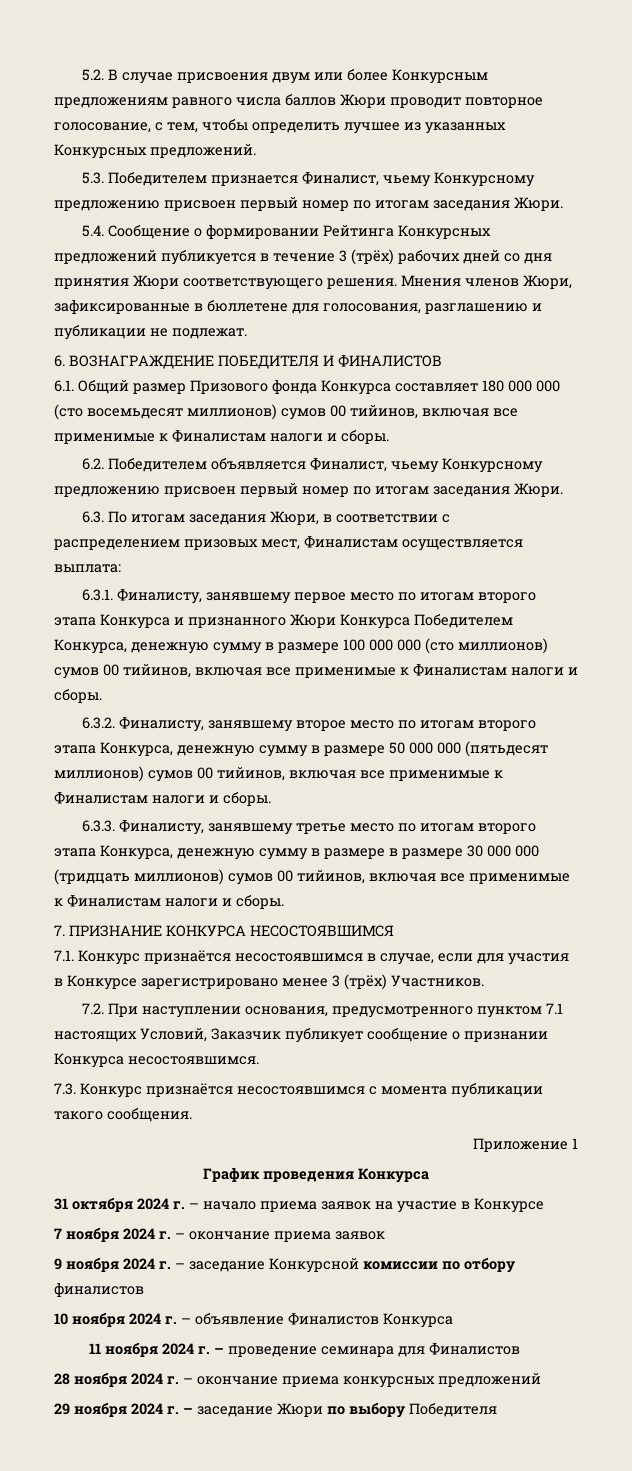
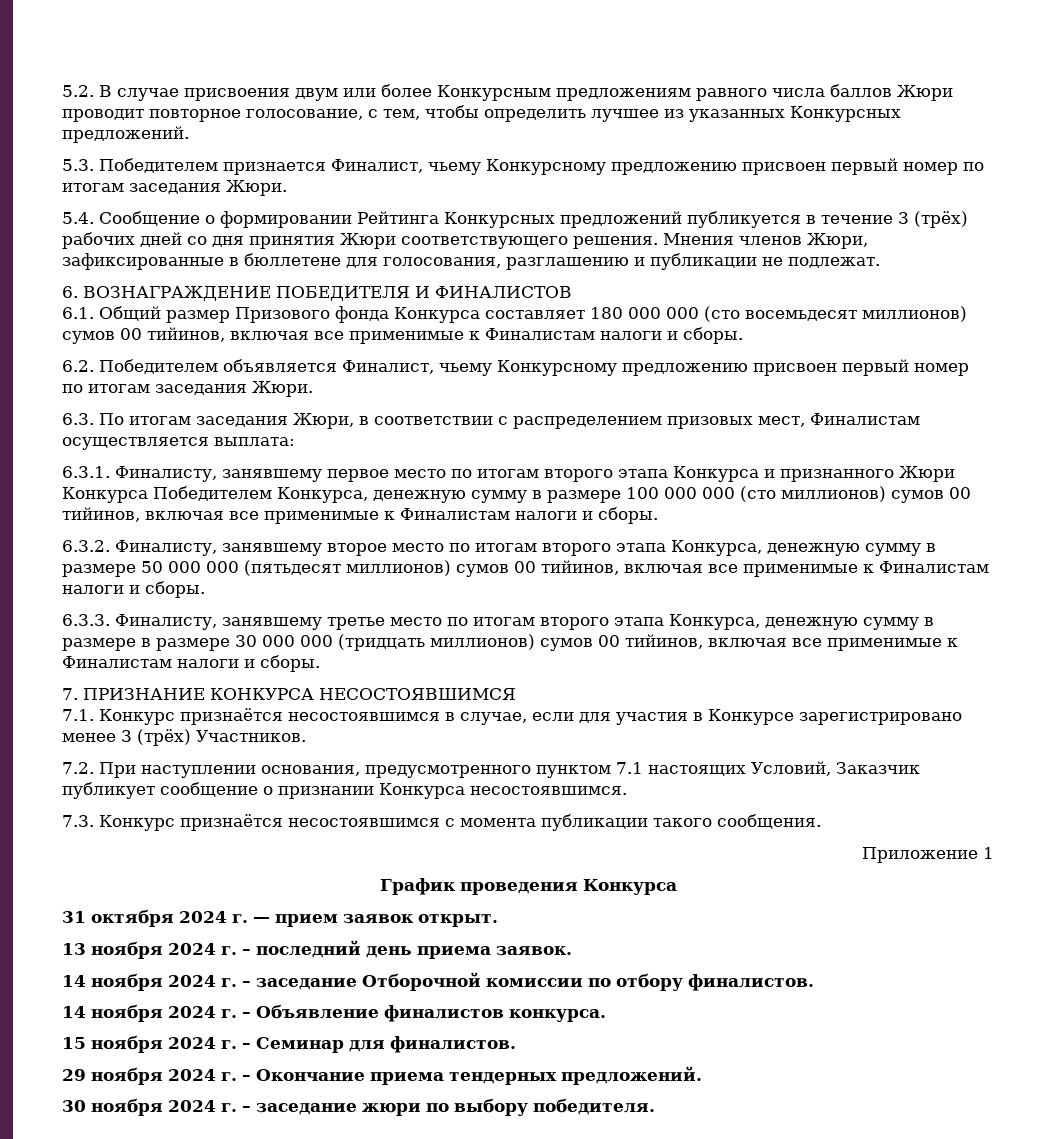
- 31 октября 2024 г. – начало приема заявок на участие в Конкурсе
- 7 ноября 2024 г. – окончание приема заявок
- 9 ноября 2024 г. – заседание Конкурсной комиссии по отбору финалистов
- 10 ноября 2024 г. – объявление Финалистов Конкурса
- 11 ноября 2024 г. – проведение семинара для Финалистов
- 28 ноября 2024 г. – окончание приема конкурсных предложений
+ 31 октября 2024 г. — прием заявок открыт.
+ 13 ноября 2024 г. – последний день приема заявок.
+ 14 ноября 2024 г. – заседание Отборочной комиссии по отбору финалистов.
+ 14 ноября 2024 г. – Объявление финалистов конкурса.
+ 15 ноября 2024 г. – Семинар для финалистов.
- 29 ноября 2024 г. – заседание Жюри по выбору Победителя
+ 29 ноября 2024 г. – Окончание приема тендерных предложений.
+ 30 ноября 2024 г. – заседание жюри по выбору победителя.

